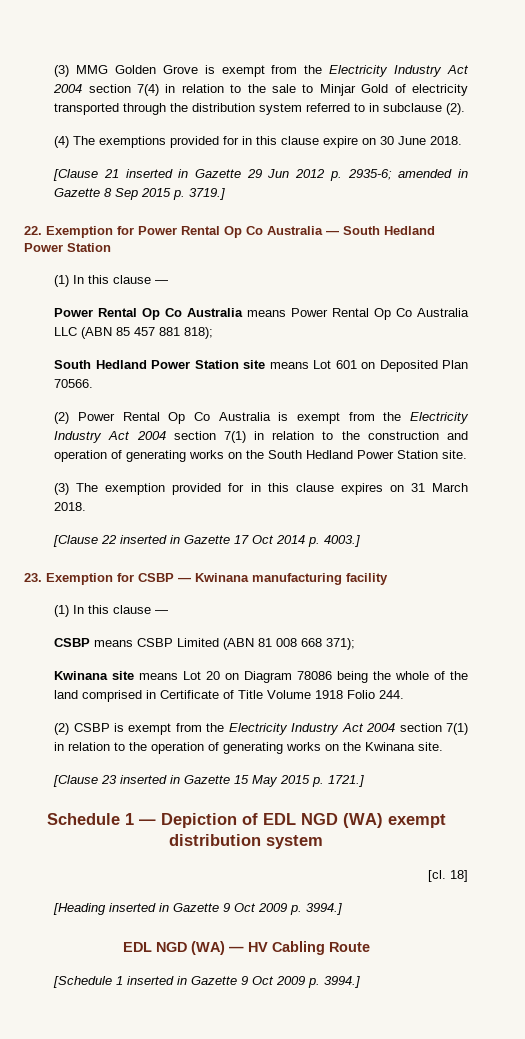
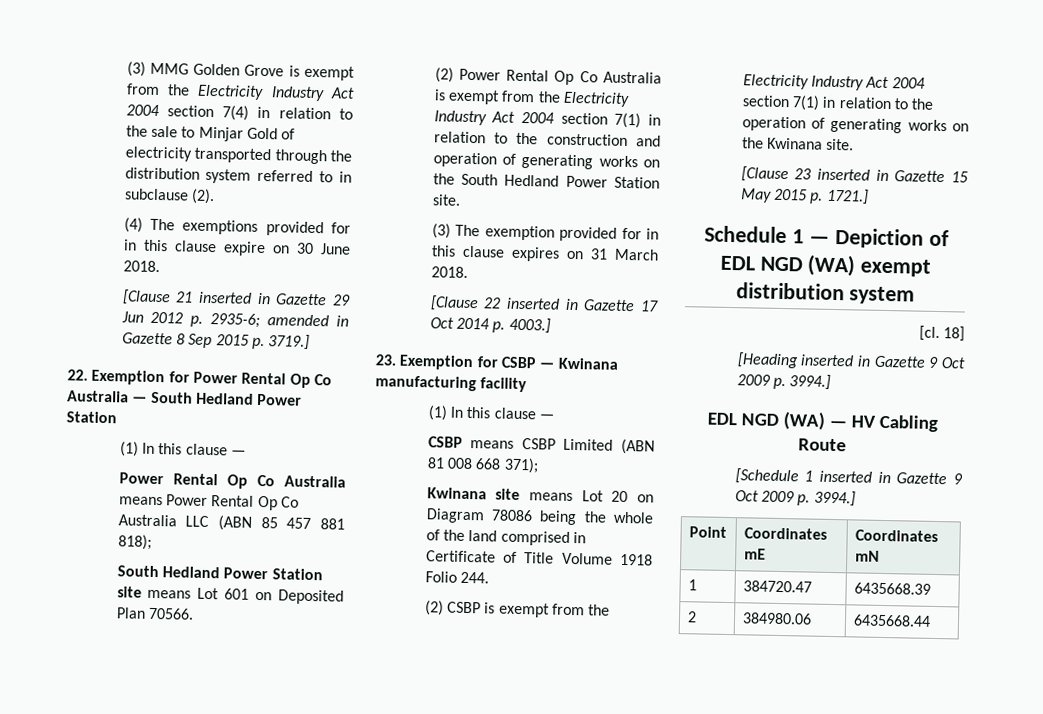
+ Point | Coordinates mE | Coordinates mN
+ 1 | 384720.47 | 6435668.39
+ 2 | 384980.06 | 6435668.44

